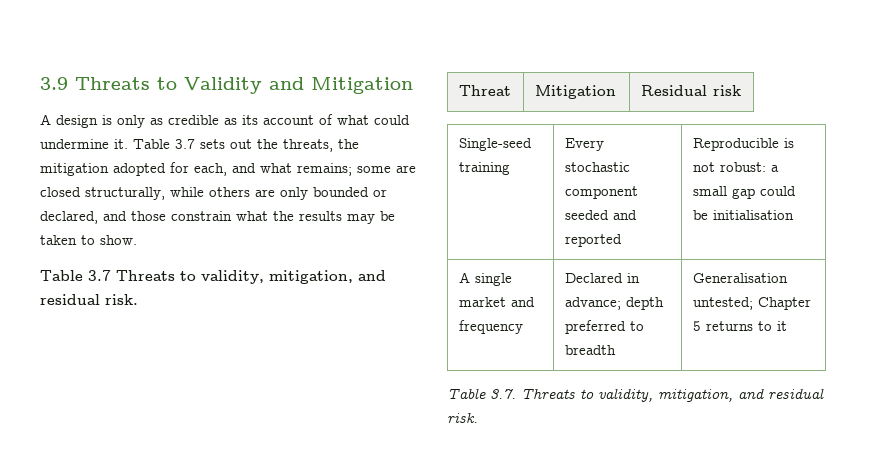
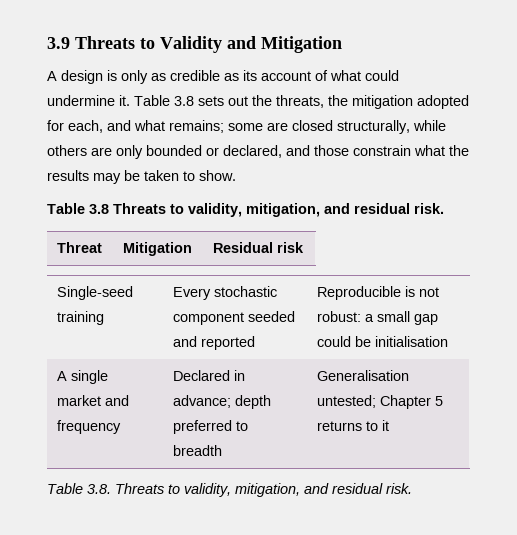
- Table 3.7 sets out the threats, the mitigation adopted for each, and what remains; some are closed structurally, while others are only bounded or declared, and those constrain what the results may be taken to show.
+ Table 3.8 sets out the threats, the mitigation adopted for each, and what remains; some are closed structurally, while others are only bounded or declared, and those constrain what the results may be taken to show.
- Table 3.7 Threats to validity, mitigation, and residual risk.
+ Table 3.8 Threats to validity, mitigation, and residual risk.
- Table 3.7. Threats to validity, mitigation, and residual risk.
+ Table 3.8. Threats to validity, mitigation, and residual risk.

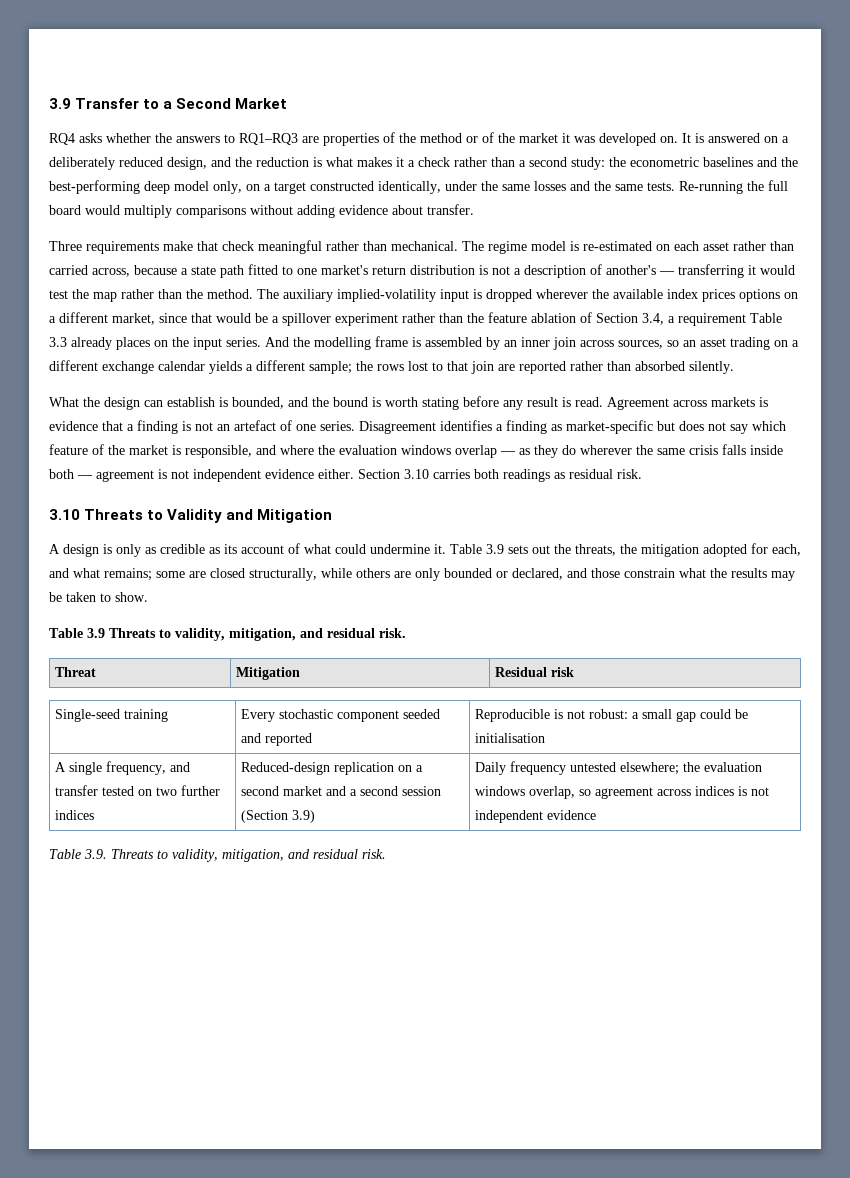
- 3.9 Threats to Validity and Mitigation
+ 3.9 Transfer to a Second Market
+ RQ4 asks whether the answers to RQ1–RQ3 are properties of the method or of the market it was developed on. It is answered on a deliberately reduced design, and the reduction is what makes it a check rather than a second study: the econometric baselines and the best-performing deep model only, on a target constructed identically, under the same losses and the same tests. Re-running the full board would multiply comparisons without adding evidence about transfer.
+ Three requirements make that check meaningful rather than mechanical. The regime model is re-estimated on each asset rather than carried across, because a state path fitted to one market's return distribution is not a description of another's — transferring it would test the map rather than the method. The auxiliary implied-volatility input is dropped wherever the available index prices options on a different market, since that would be a spillover experiment rather than the feature ablation of Section 3.4, a requirement Table 3.3 already places on the input series. And the modelling frame is assembled by an inner join across sources, so an asset trading on a different exchange calendar yields a different sample; the rows lost to that join are reported rather than absorbed silently.
+ What the design can establish is bounded, and the bound is worth stating before any result is read. Agreement across markets is evidence that a finding is not an artefact of one series. Disagreement identifies a finding as market-specific but does not say which feature of the market is responsible, and where the evaluation windows overlap — as they do wherever the same crisis falls inside both — agreement is not independent evidence either. Section 3.10 carries both readings as residual risk.
+ 3.10 Threats to Validity and Mitigation
- Table 3.8 sets out the threats, the mitigation adopted for each, and what remains; some are closed structurally, while others are only bounded or declared, and those constrain what the results may be taken to show.
+ Table 3.9 sets out the threats, the mitigation adopted for each, and what remains; some are closed structurally, while others are only bounded or declared, and those constrain what the results may be taken to show.
- Table 3.8 Threats to validity, mitigation, and residual risk.
+ Table 3.9 Threats to validity, mitigation, and residual risk.
- A single market and frequency | Declared in advance; depth preferred to breadth | Generalisation untested; Chapter 5 returns to it
- Table 3.8. Threats to validity, mitigation, and residual risk.
+ A single frequency, and transfer tested on two further indices | Reduced-design replication on a second market and a second session (Section 3.9) | Daily frequency untested elsewhere; the evaluation windows overlap, so agreement across indices is not independent evidence
+ Table 3.9. Threats to validity, mitigation, and residual risk.

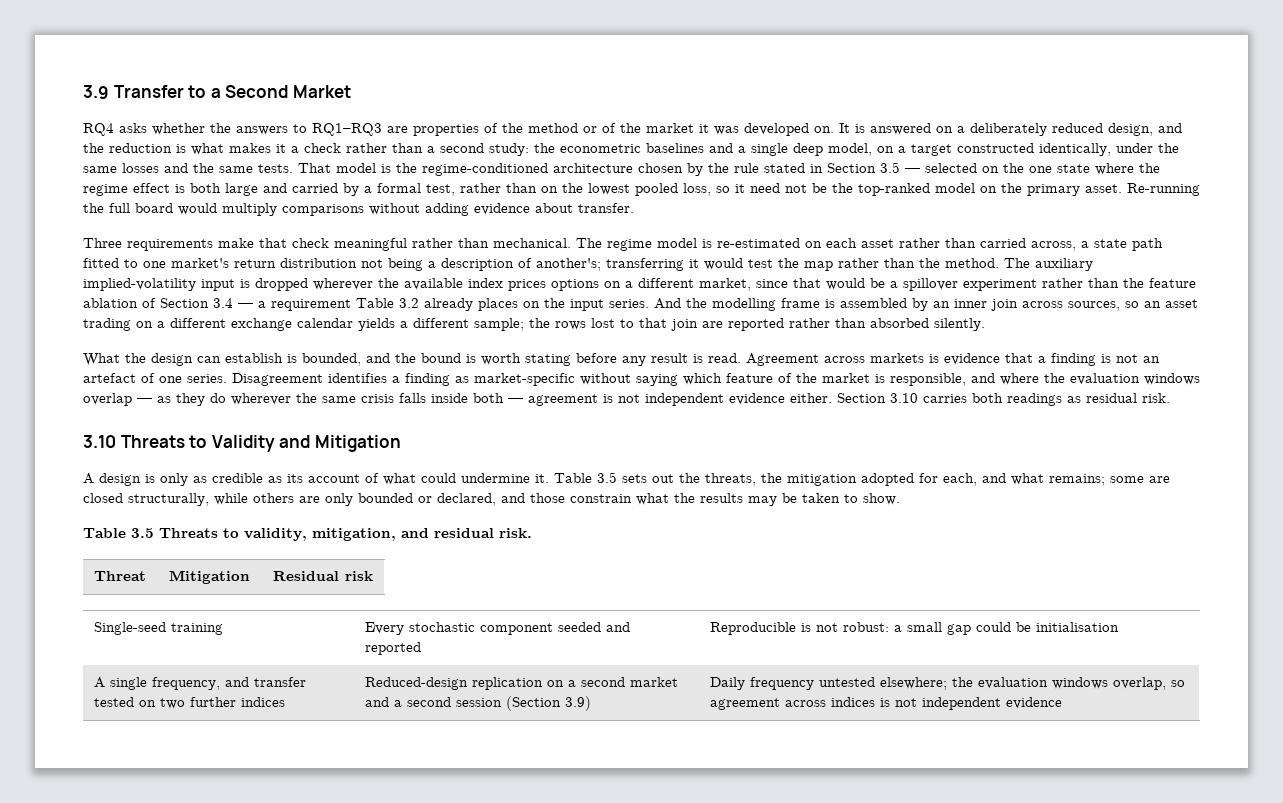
- It is answered on a deliberately reduced design, and the reduction is what makes it a check rather than a second study: the econometric baselines and the best-performing deep model only, on a target constructed identically, under the same losses and the same tests.
+ It is answered on a deliberately reduced design, and the reduction is what makes it a check rather than a second study: the econometric baselines and a single deep model, on a target constructed identically, under the same losses and the same tests.
+ That model is the regime-conditioned architecture chosen by the rule stated in Section 3.5 — selected on the one state where the regime effect is both large and carried by a formal test, rather than on the lowest pooled loss, so it need not be the top-ranked model on the primary asset.
- The regime model is re-estimated on each asset rather than carried across, because a state path fitted to one market's return distribution is not a description of another's — transferring it would test the map rather than the method.
+ The regime model is re-estimated on each asset rather than carried across, a state path fitted to one market's return distribution not being a description of another's; transferring it would test the map rather than the method.
- The auxiliary implied-volatility input is dropped wherever the available index prices options on a different market, since that would be a spillover experiment rather than the feature ablation of Section 3.4, a requirement Table 3.3 already places on the input series.
+ The auxiliary implied-volatility input is dropped wherever the available index prices options on a different market, since that would be a spillover experiment rather than the feature ablation of Section 3.4 — a requirement Table 3.2 already places on the input series.
- Disagreement identifies a finding as market-specific but does not say which feature of the market is responsible, and where the evaluation windows overlap — as they do wherever the same crisis falls inside both — agreement is not independent evidence either.
+ Disagreement identifies a finding as market-specific without saying which feature of the market is responsible, and where the evaluation windows overlap — as they do wherever the same crisis falls inside both — agreement is not independent evidence either.
- Table 3.9 sets out the threats, the mitigation adopted for each, and what remains; some are closed structurally, while others are only bounded or declared, and those constrain what the results may be taken to show.
+ Table 3.5 sets out the threats, the mitigation adopted for each, and what remains; some are closed structurally, while others are only bounded or declared, and those constrain what the results may be taken to show.
- Table 3.9 Threats to validity, mitigation, and residual risk.
+ Table 3.5 Threats to validity, mitigation, and residual risk.
- Table 3.9. Threats to validity, mitigation, and residual risk.

